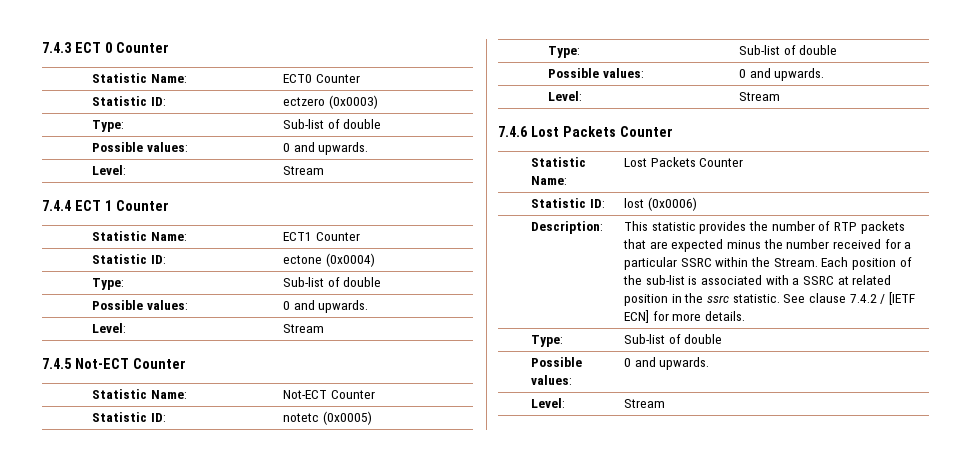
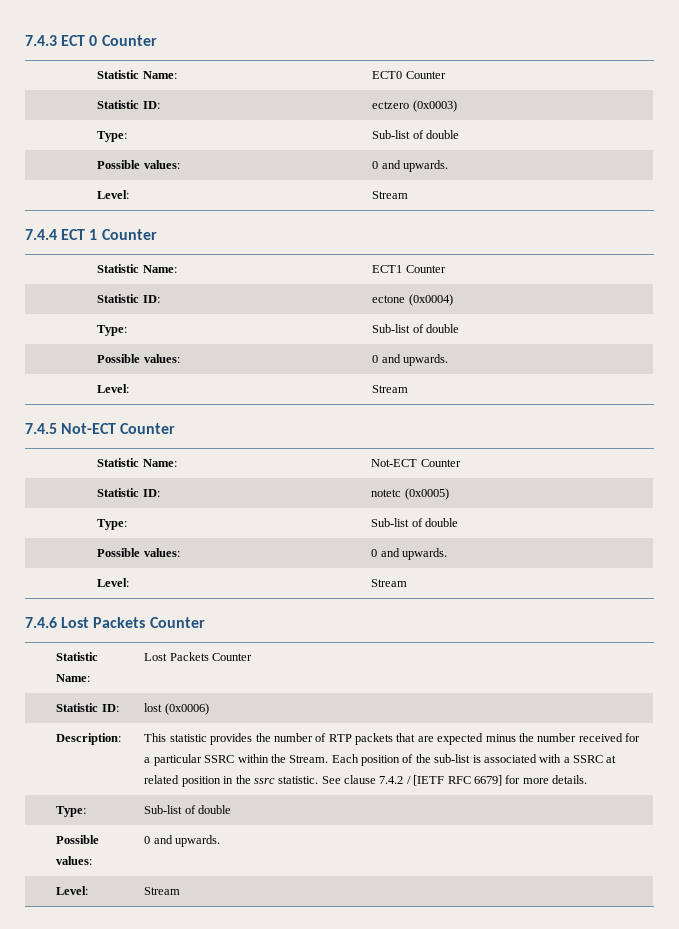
- See clause 7.4.2 / [IETF ECN] for more details.
+ See clause 7.4.2 / [IETF RFC 6679] for more details.

